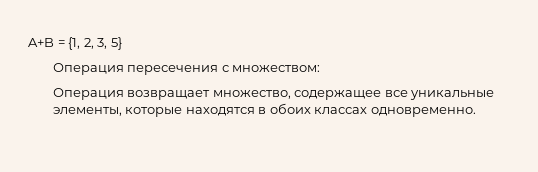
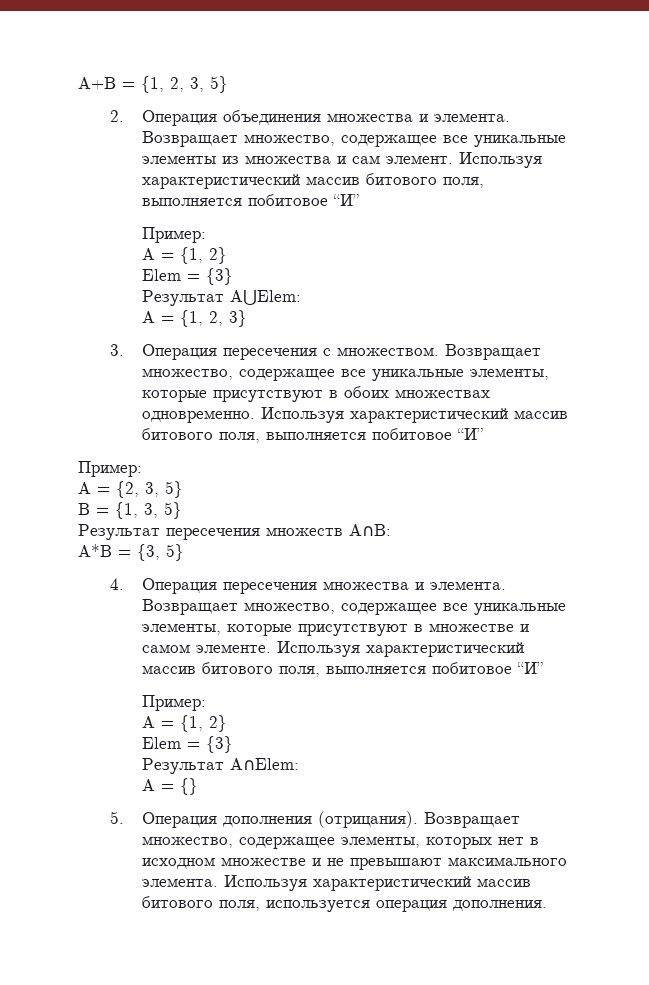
- Операция пересечения с множеством:
- Операция возвращает множество, содержащее все уникальные элементы, которые находятся в обоих классах одновременно.
+ 2. Операция объединения множества и элемента. Возвращает множество, содержащее все уникальные элементы из множества и сам элемент. Используя характеристический массив битового поля, выполняется побитовое “И”
+ Пример:
+ A = {1, 2}
+ Elem = {3}
+ Результат A⋃Elem:
+ A = {1, 2, 3}
+ 3. Операция пересечения с множеством. Возвращает множество, содержащее все уникальные элементы, которые присутствуют в обоих множествах одновременно. Используя характеристический массив битового поля, выполняется побитовое “И”
+ Пример:
+ A = {2, 3, 5}
+ B = {1, 3, 5}
+ Результат пересечения множеств A∩B:
+ A*B = {3, 5}
+ 4. Операция пересечения множества и элемента. Возвращает множество, содержащее все уникальные элементы, которые присутствуют в множестве и самом элементе. Используя характеристический массив битового поля, выполняется побитовое “И”
+ Пример:
+ A = {1, 2}
+ Elem = {3}
+ Результат A∩Elem:
+ A = {}
+ 5. Операция дополнения (отрицания). Возвращает множество, содержащее элементы, которых нет в исходном множестве и не превышают максимального элемента. Используя характеристический массив битового поля, используется операция дополнения.

